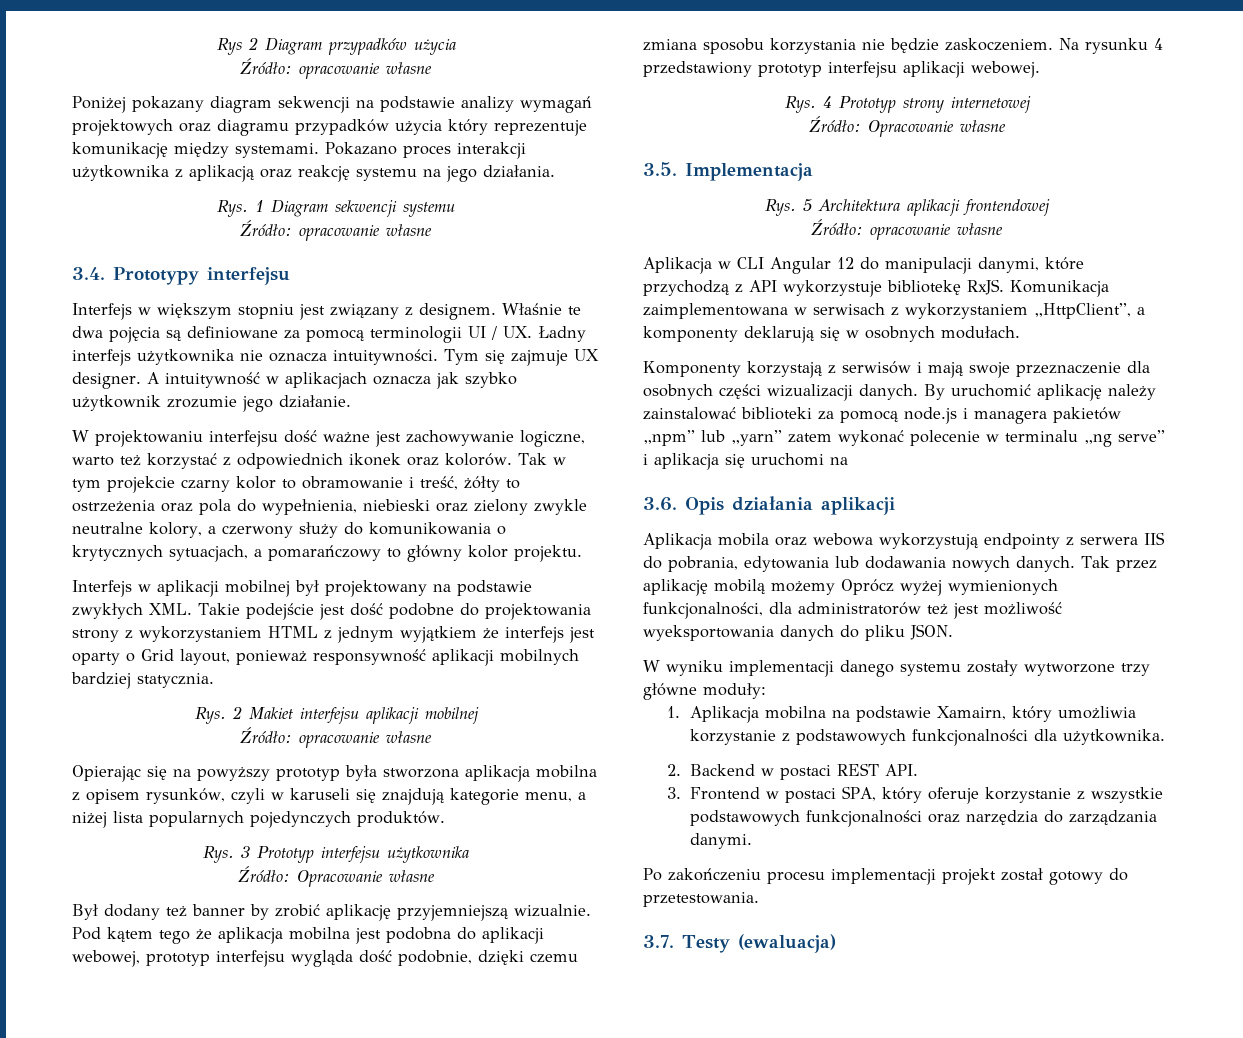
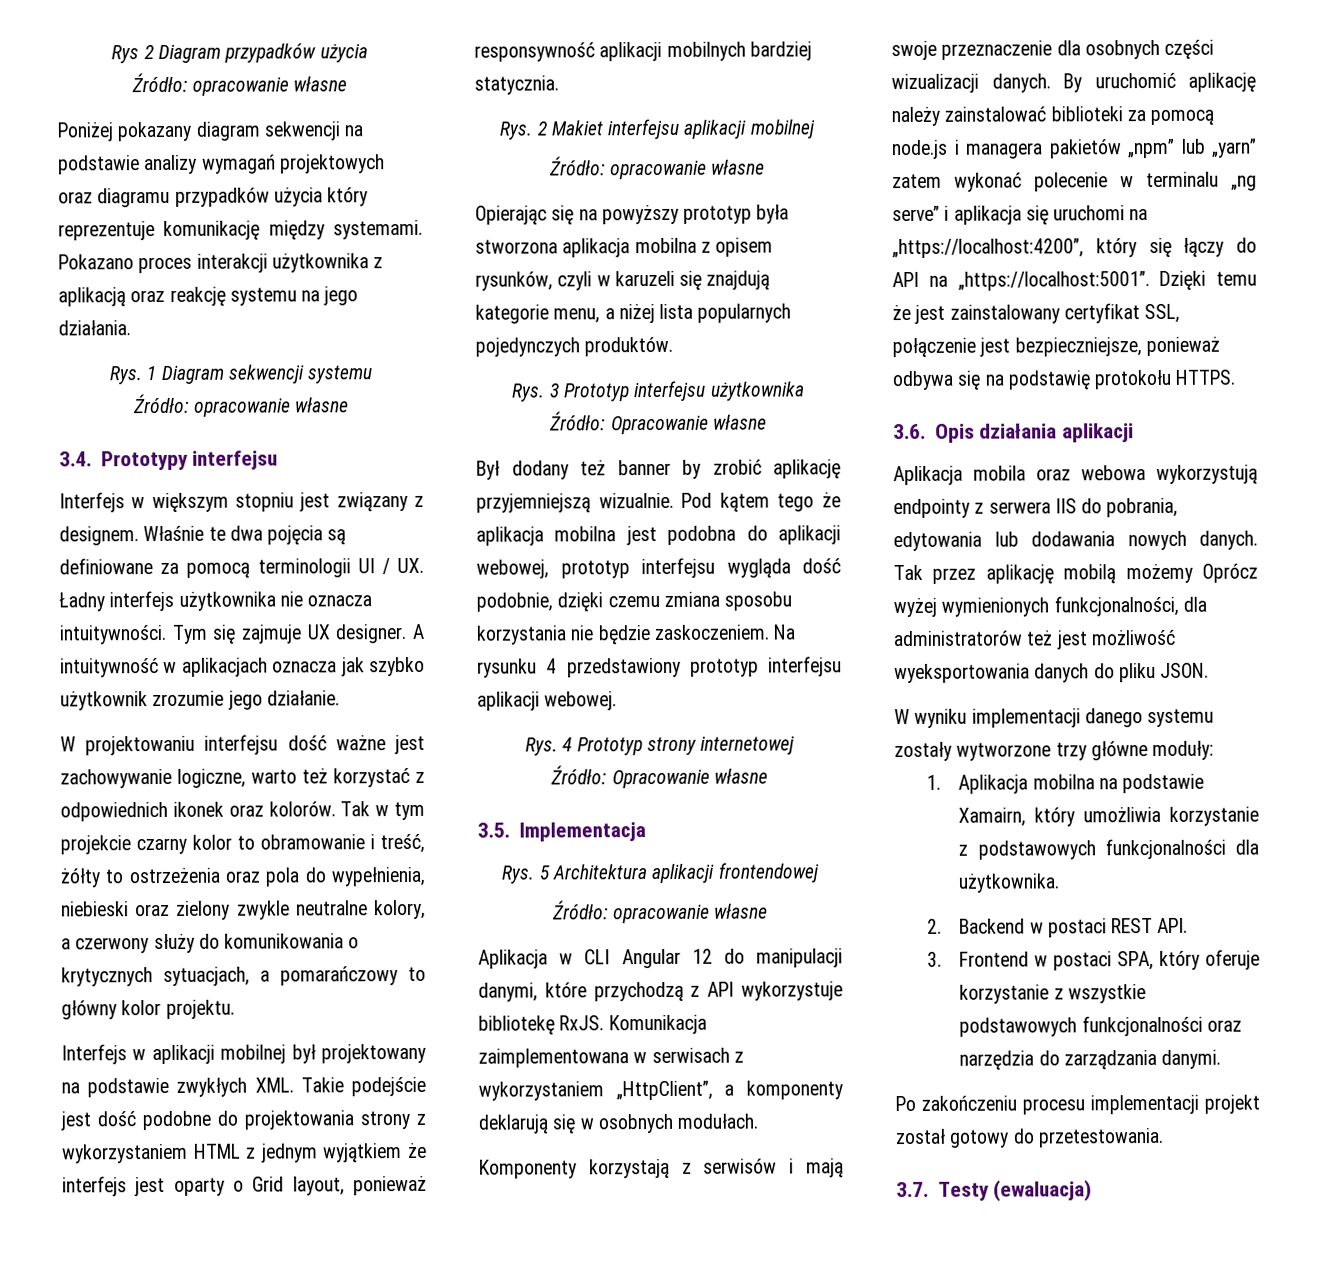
- Opierając się na powyższy prototyp była stworzona aplikacja mobilna z opisem rysunków, czyli w karuseli się znajdują kategorie menu, a niżej lista popularnych pojedynczych produktów.
+ Opierając się na powyższy prototyp była stworzona aplikacja mobilna z opisem rysunków, czyli w karuzeli się znajdują kategorie menu, a niżej lista popularnych pojedynczych produktów.
- By uruchomić aplikację należy zainstalować biblioteki za pomocą node.js i managera pakietów „npm” lub „yarn” zatem wykonać polecenie w terminalu „ng serve” i aplikacja się uruchomi na
+ By uruchomić aplikację należy zainstalować biblioteki za pomocą node.js i managera pakietów „npm” lub „yarn” zatem wykonać polecenie w terminalu „ng serve” i aplikacja się uruchomi na „https://localhost:4200”, który się łączy do API na „https://localhost:5001”. Dzięki temu że jest zainstalowany certyfikat SSL, połączenie jest bezpieczniejsze, ponieważ odbywa się na podstawię protokołu HTTPS.

